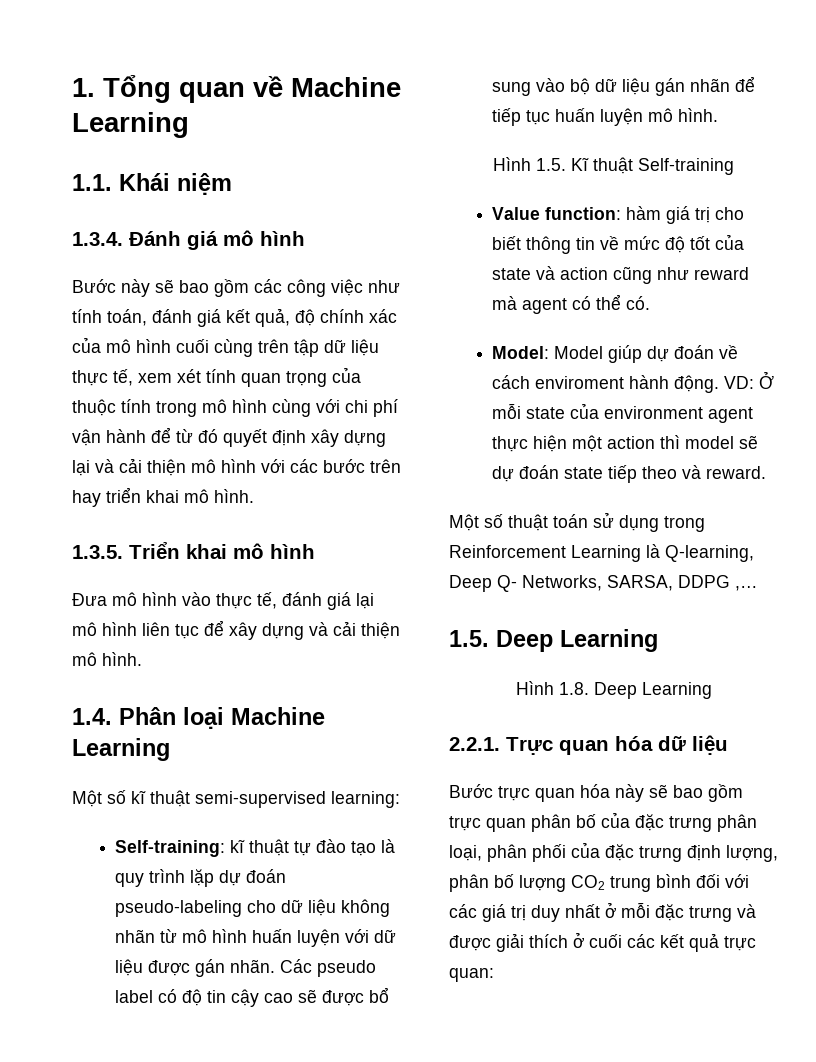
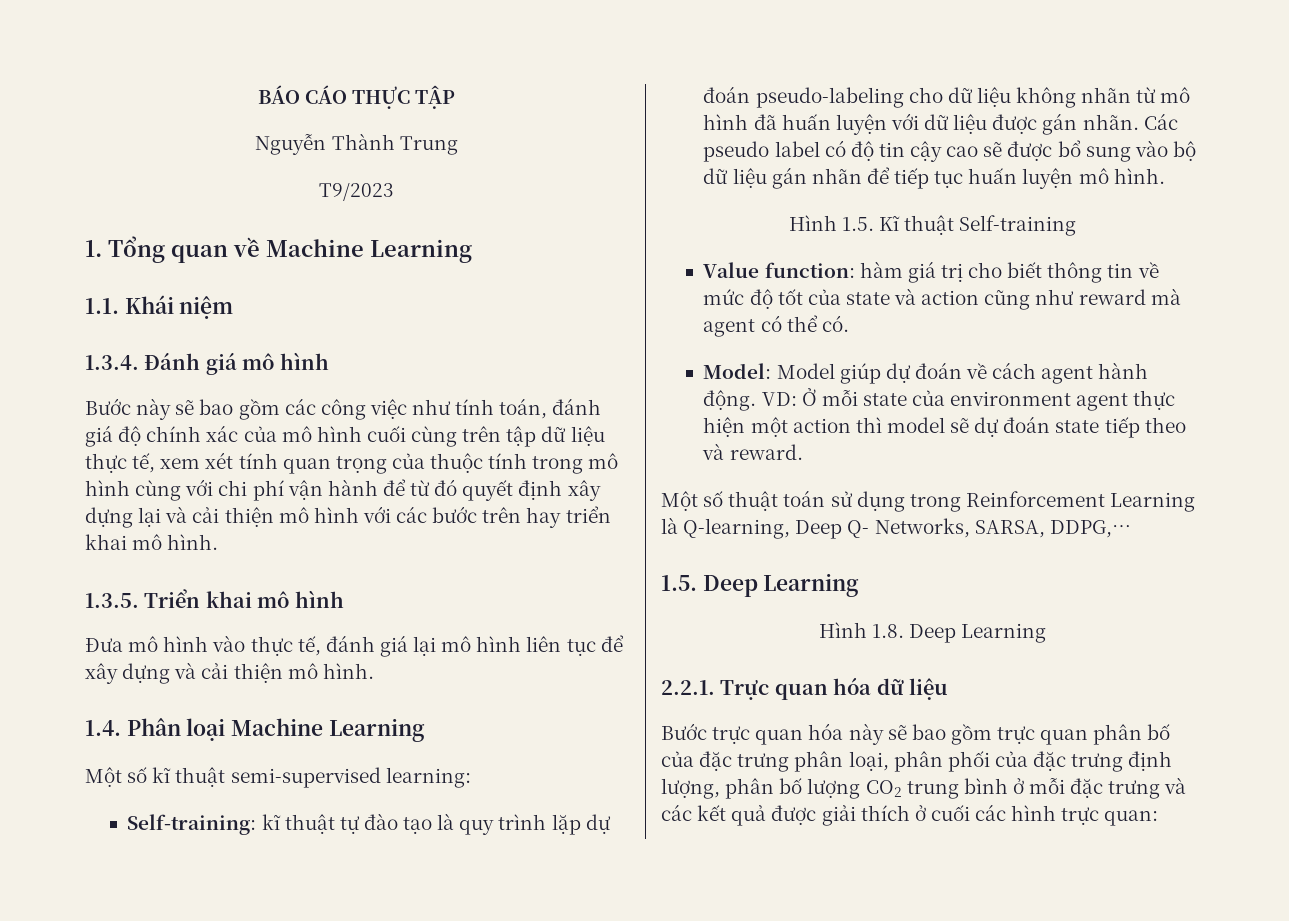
+ BÁO CÁO THỰC TẬP
+ Nguyễn Thành Trung
+ T9/2023
- Bước này sẽ bao gồm các công việc như tính toán, đánh giá kết quả, độ chính xác của mô hình cuối cùng trên tập dữ liệu thực tế, xem xét tính quan trọng của thuộc tính trong mô hình cùng với chi phí vận hành để từ đó quyết định xây dựng lại và cải thiện mô hình với các bước trên hay triển khai mô hình.
+ Bước này sẽ bao gồm các công việc như tính toán, đánh giá độ chính xác của mô hình cuối cùng trên tập dữ liệu thực tế, xem xét tính quan trọng của thuộc tính trong mô hình cùng với chi phí vận hành để từ đó quyết định xây dựng lại và cải thiện mô hình với các bước trên hay triển khai mô hình.
- Self-training: kĩ thuật tự đào tạo là quy trình lặp dự đoán pseudo-labeling cho dữ liệu không nhãn từ mô hình huấn luyện với dữ liệu được gán nhãn.
+ Self-training: kĩ thuật tự đào tạo là quy trình lặp dự đoán pseudo-labeling cho dữ liệu không nhãn từ mô hình đã huấn luyện với dữ liệu được gán nhãn.
- Model: Model giúp dự đoán về cách enviroment hành động.
+ Model: Model giúp dự đoán về cách agent hành động.
- Một số thuật toán sử dụng trong Reinforcement Learning là Q-learning, Deep Q- Networks, SARSA, DDPG ,…
+ Một số thuật toán sử dụng trong Reinforcement Learning là Q-learning, Deep Q- Networks, SARSA, DDPG,…
- Bước trực quan hóa này sẽ bao gồm trực quan phân bố của đặc trưng phân loại, phân phối của đặc trưng định lượng, phân bố lượng CO2 trung bình đối với các giá trị duy nhất ở mỗi đặc trưng và được giải thích ở cuối các kết quả trực quan:
+ Bước trực quan hóa này sẽ bao gồm trực quan phân bố của đặc trưng phân loại, phân phối của đặc trưng định lượng, phân bố lượng CO2 trung bình ở mỗi đặc trưng và các kết quả được giải thích ở cuối các hình trực quan:

